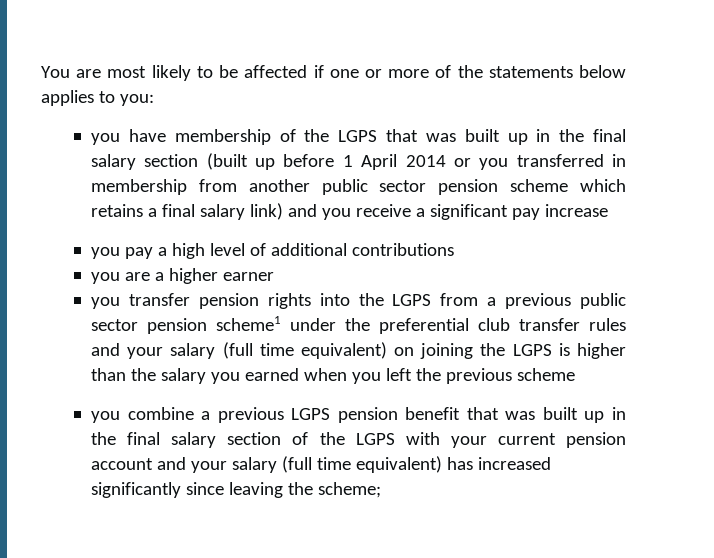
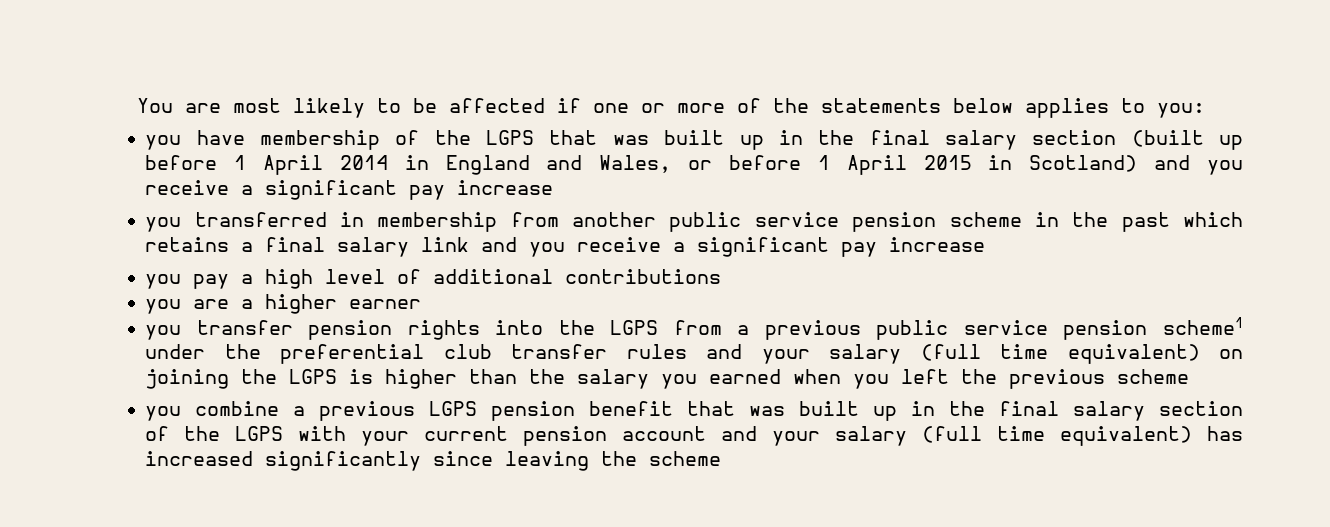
- you have membership of the LGPS that was built up in the final salary section (built up before 1 April 2014 or you transferred in membership from another public sector pension scheme which retains a final salary link) and you receive a significant pay increase
+ you have membership of the LGPS that was built up in the final salary section (built up before 1 April 2014 in England and Wales, or before 1 April 2015 in Scotland) and you receive a significant pay increase
+ you transferred in membership from another public service pension scheme in the past which retains a final salary link and you receive a significant pay increase
- you transfer pension rights into the LGPS from a previous public sector pension scheme1 under the preferential club transfer rules and your salary (full time equivalent) on joining the LGPS is higher than the salary you earned when you left the previous scheme
+ you transfer pension rights into the LGPS from a previous public service pension scheme1 under the preferential club transfer rules and your salary (full time equivalent) on joining the LGPS is higher than the salary you earned when you left the previous scheme
- you combine a previous LGPS pension benefit that was built up in the final salary section of the LGPS with your current pension account and your salary (full time equivalent) has increased significantly since leaving the scheme;
+ you combine a previous LGPS pension benefit that was built up in the final salary section of the LGPS with your current pension account and your salary (full time equivalent) has increased significantly since leaving the scheme

